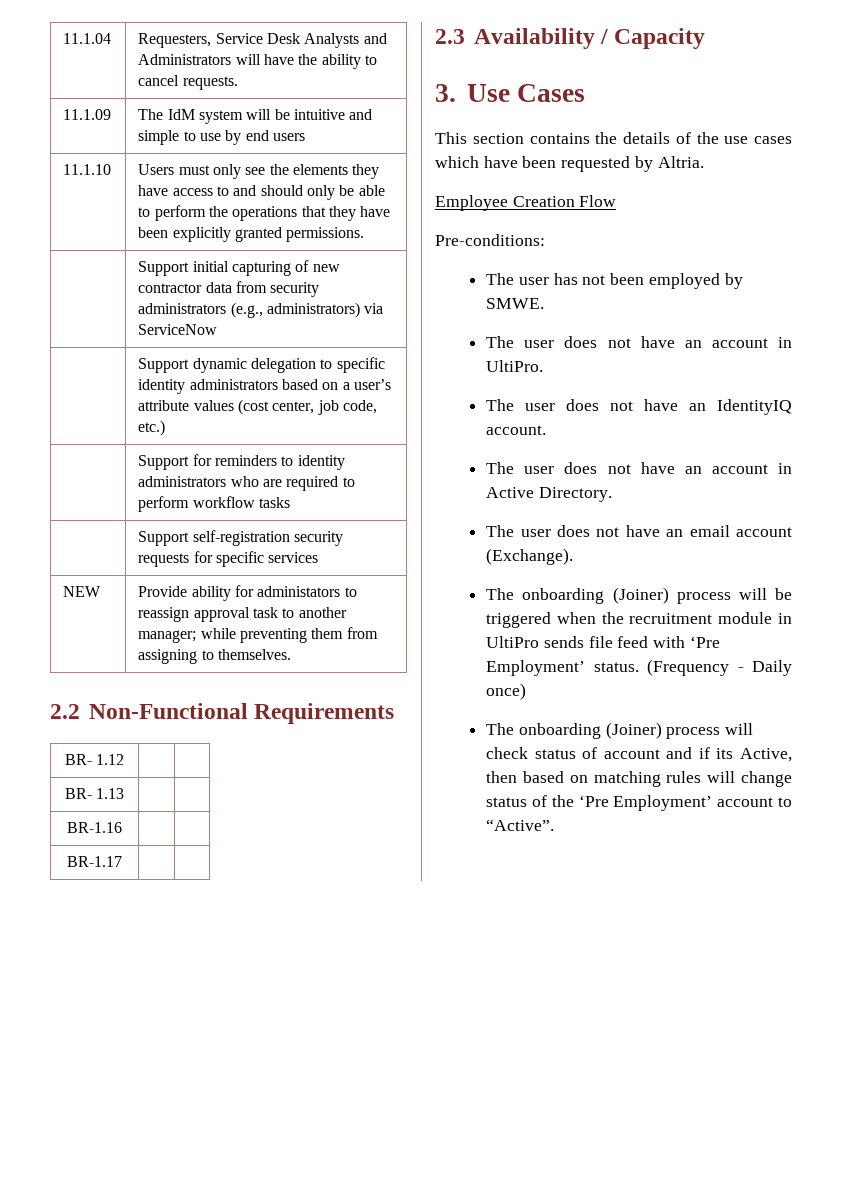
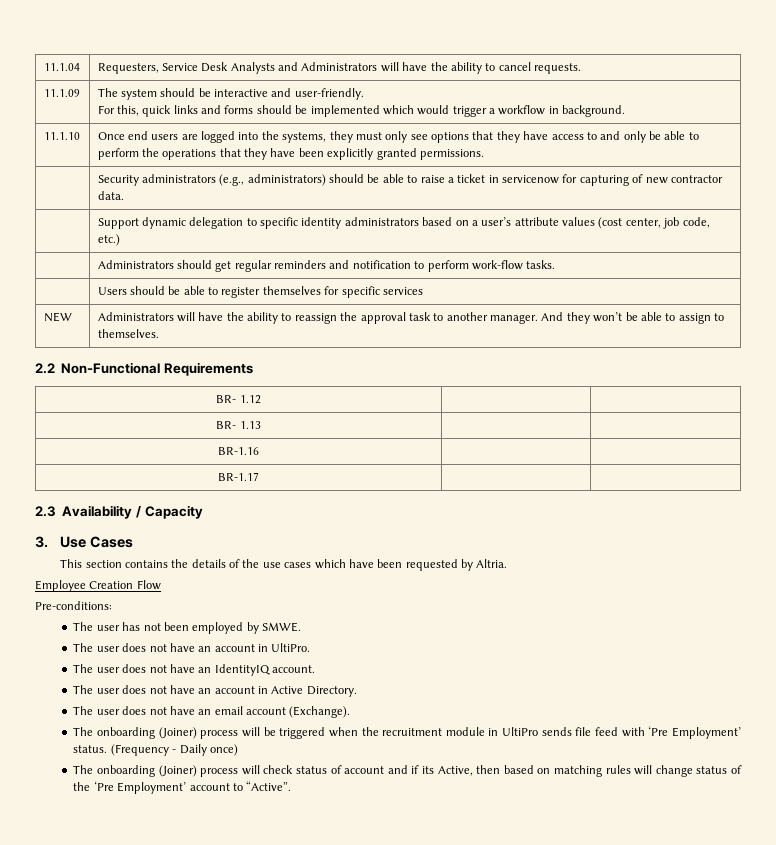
- 11.1.09 | The IdM system will be intuitive and simple to use by end users
- 11.1.10 | Users must only see the elements they have access to and should only be able to perform the operations that they have been explicitly granted permissions.
+ 11.1.09 | The system should be interactive and user-friendly.
+ For this, quick links and forms should be implemented which would trigger a workflow in background.
+ 11.1.10 | Once end users are logged into the systems, they must only see options that they have access to and only be able to perform the operations that they have been explicitly granted permissions.
- | Support initial capturing of new contractor data from security administrators (e.g., administrators) via ServiceNow
+ | Security administrators (e.g., administrators) should be able to raise a ticket in servicenow for capturing of new contractor data.
- | Support for reminders to identity administrators who are required to perform workflow tasks
- | Support self-registration security requests for specific services
+ | Administrators should get regular reminders and notification to perform work-flow tasks.
+ | Users should be able to register themselves for specific services
- NEW | Provide ability for administators to reassign approval task to another manager; while preventing them from assigning to themselves.
+ NEW | Administrators will have the ability to reassign the approval task to another manager. And they won’t be able to assign to themselves.

